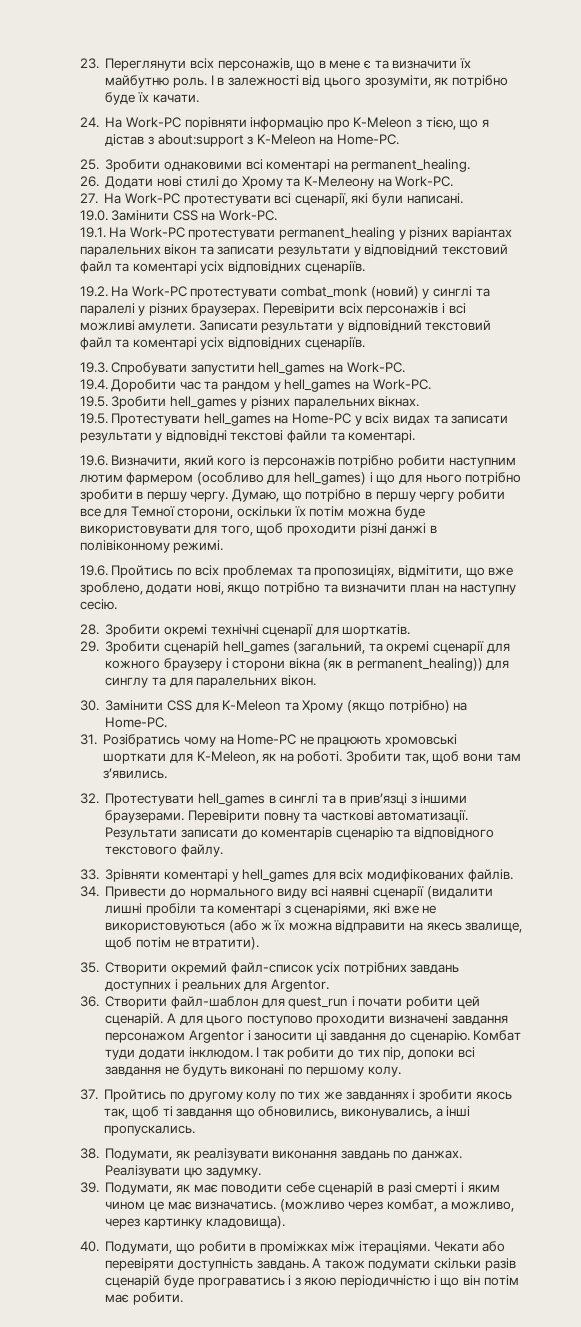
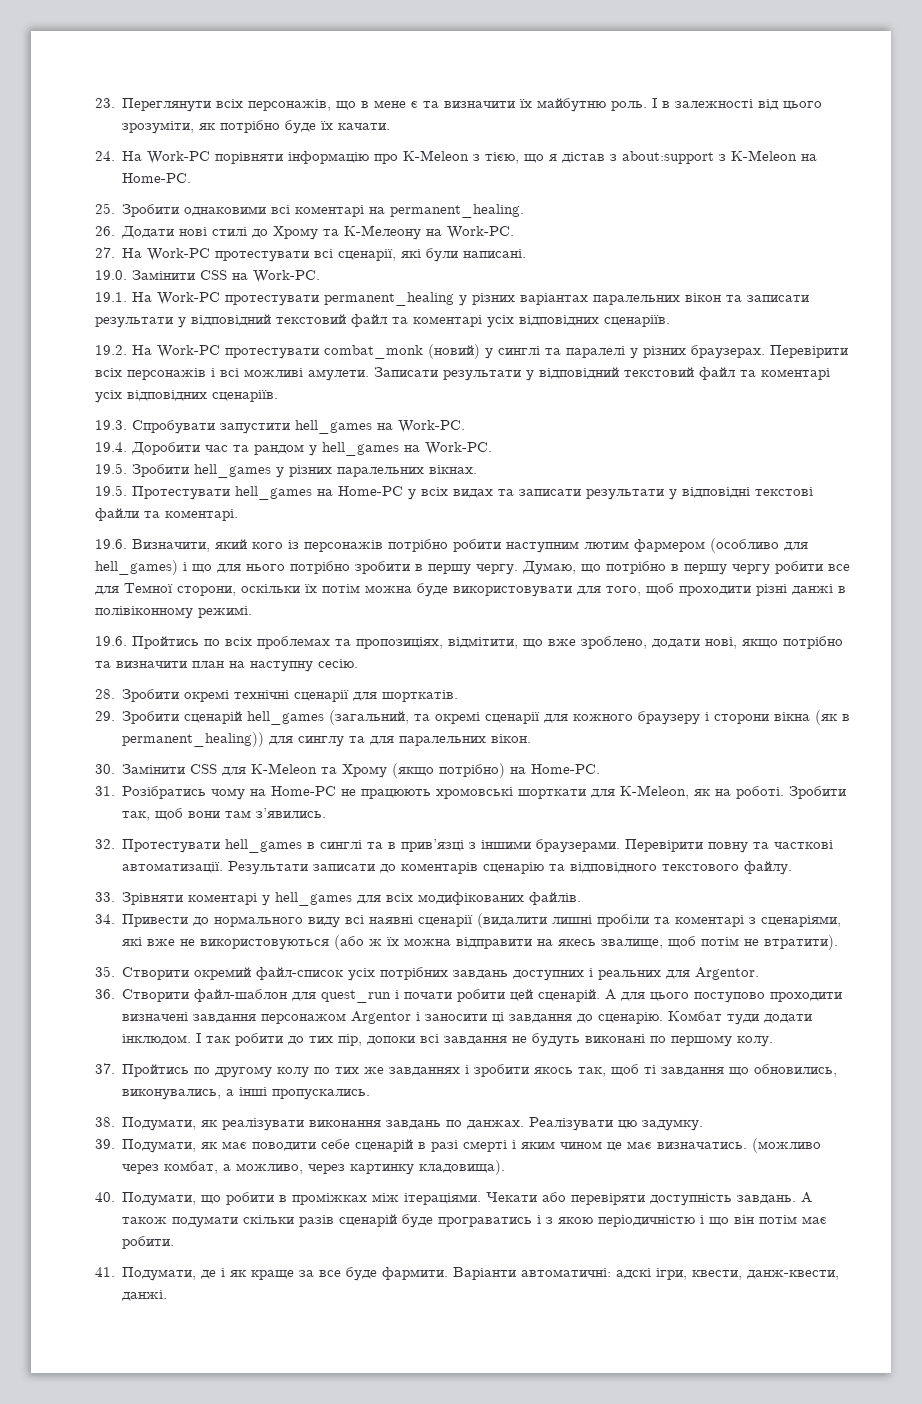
+ 41. Подумати, де і як краще за все буде фармити. Варіанти автоматичні: адскі ігри, квести, данж-квести, данжі.

